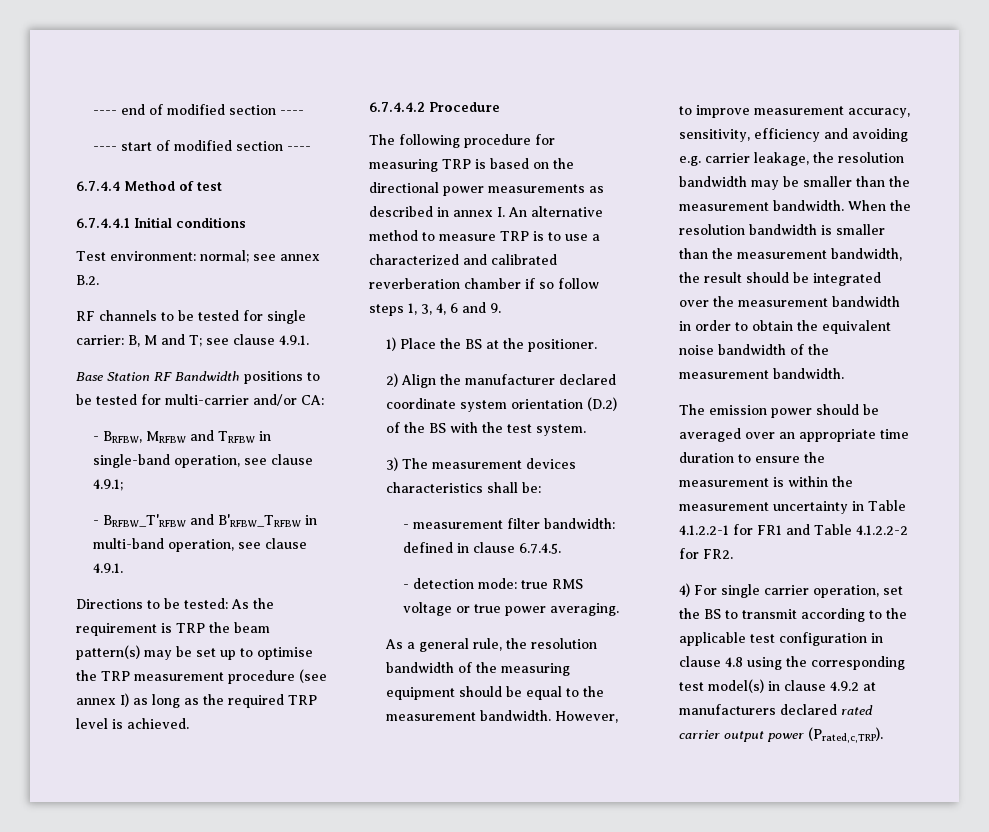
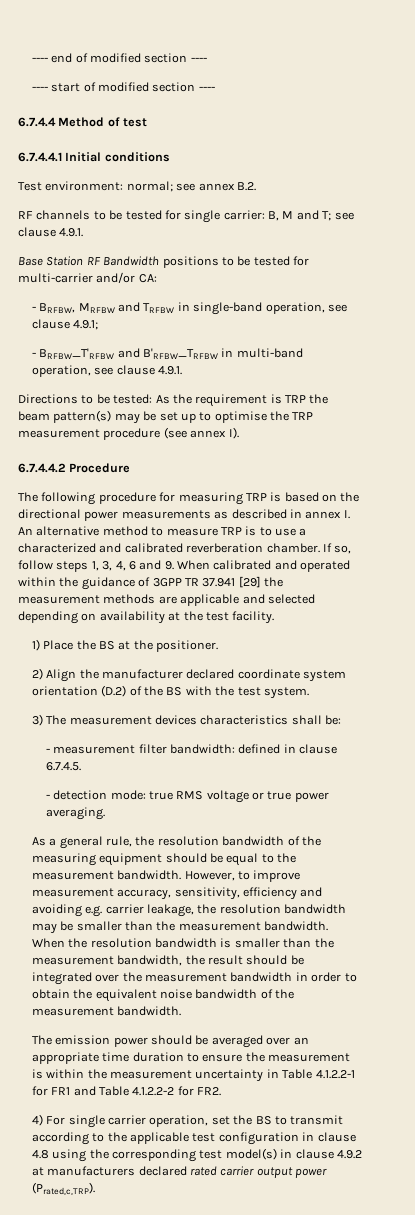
- Directions to be tested: As the requirement is TRP the beam pattern(s) may be set up to optimise the TRP measurement procedure (see annex I) as long as the required TRP level is achieved.
+ Directions to be tested: As the requirement is TRP the beam pattern(s) may be set up to optimise the TRP measurement procedure (see annex I).
- The following procedure for measuring TRP is based on the directional power measurements as described in annex I. An alternative method to measure TRP is to use a characterized and calibrated reverberation chamber if so follow steps 1, 3, 4, 6 and 9.
+ The following procedure for measuring TRP is based on the directional power measurements as described in annex I. An alternative method to measure TRP is to use a characterized and calibrated reverberation chamber. If so, follow steps 1, 3, 4, 6 and 9. When calibrated and operated within the guidance of 3GPP TR 37.941 [29] the measurement methods are applicable and selected depending on availability at the test facility.

